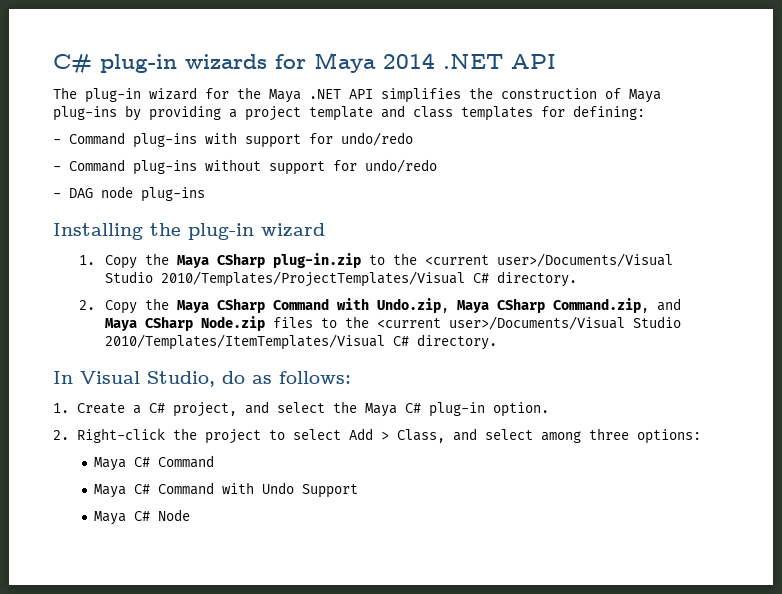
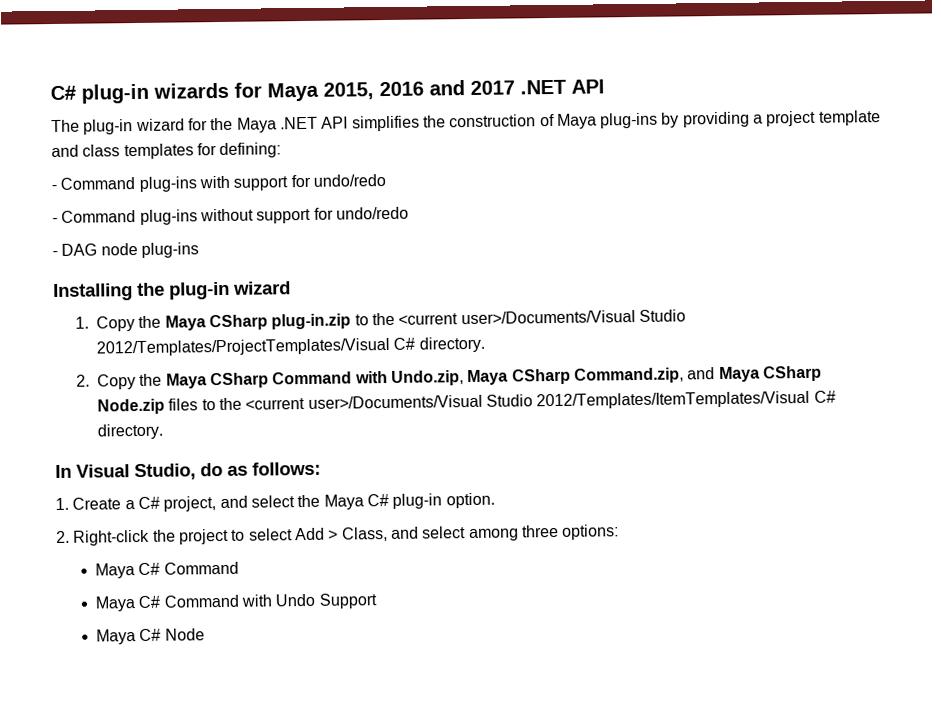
- C# plug-in wizards for Maya 2014 .NET API
+ C# plug-in wizards for Maya 2015, 2016 and 2017 .NET API
- 1. Copy the Maya CSharp plug-in.zip to the <current user>/Documents/Visual Studio 2010/Templates/ProjectTemplates/Visual C# directory.
+ 1. Copy the Maya CSharp plug-in.zip to the <current user>/Documents/Visual Studio 2012/Templates/ProjectTemplates/Visual C# directory.
- 2. Copy the Maya CSharp Command with Undo.zip, Maya CSharp Command.zip, and Maya CSharp Node.zip files to the <current user>/Documents/Visual Studio 2010/Templates/ItemTemplates/Visual C# directory.
+ 2. Copy the Maya CSharp Command with Undo.zip, Maya CSharp Command.zip, and Maya CSharp Node.zip files to the <current user>/Documents/Visual Studio 2012/Templates/ItemTemplates/Visual C# directory.

